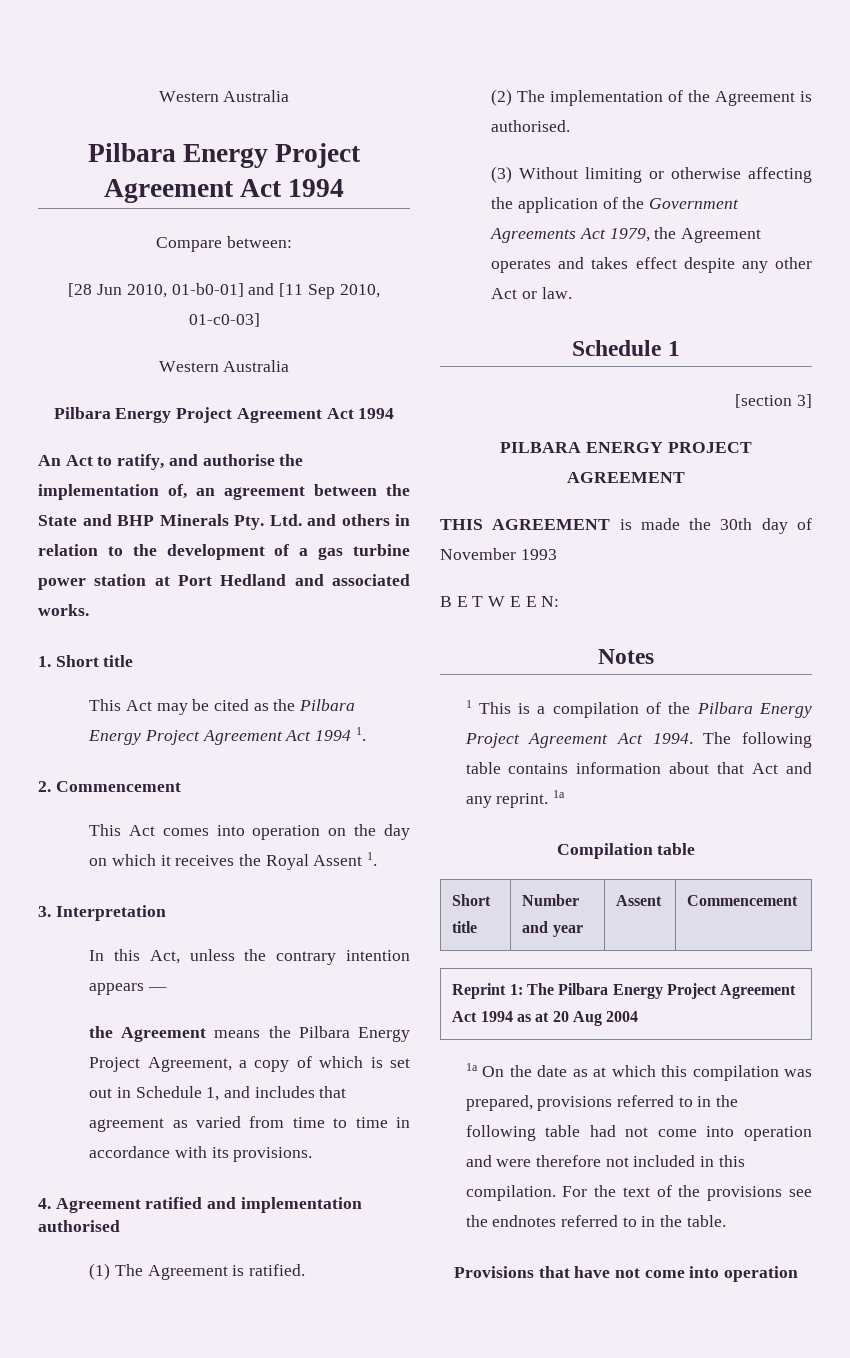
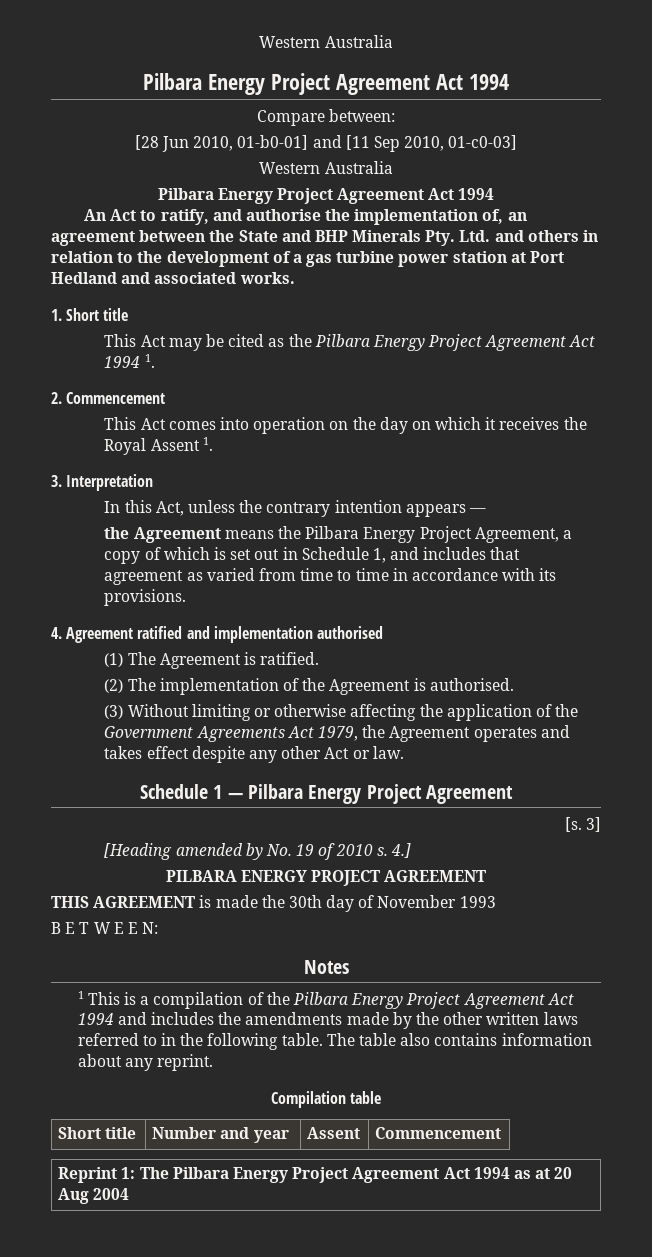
- Schedule 1
- [section 3]
+ Schedule 1 — Pilbara Energy Project Agreement
+ [s. 3]
+ [Heading amended by No. 19 of 2010 s. 4.]
- 1 This is a compilation of the Pilbara Energy Project Agreement Act 1994. The following table contains information about that Act and any reprint. 1a
+ 1 This is a compilation of the Pilbara Energy Project Agreement Act 1994 and includes the amendments made by the other written laws referred to in the following table. The table also contains information about any reprint.
- 1a On the date as at which this compilation was prepared, provisions referred to in the following table had not come into operation and were therefore not included in this compilation. For the text of the provisions see the endnotes referred to in the table.
- Provisions that have not come into operation

